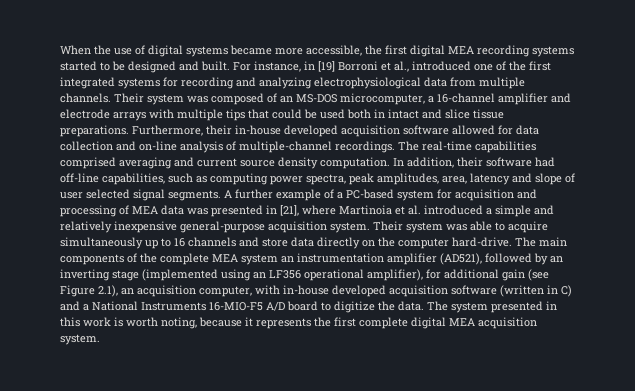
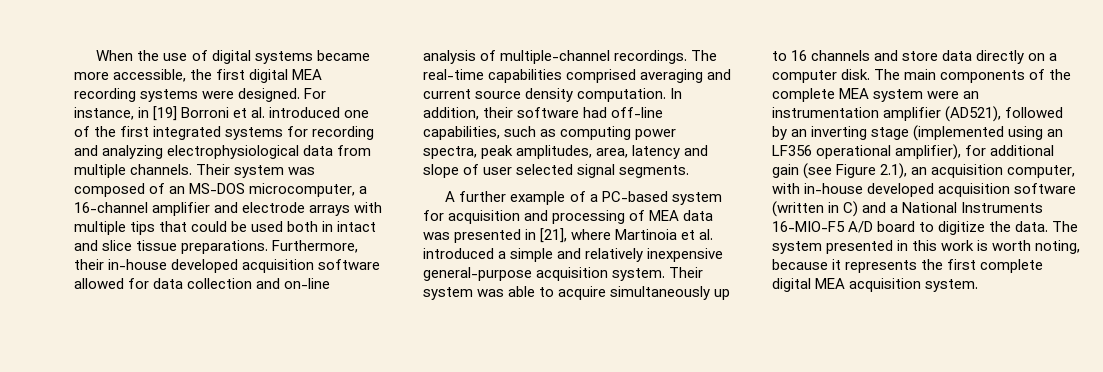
- When the use of digital systems became more accessible, the first digital MEA recording systems started to be designed and built.
+ When the use of digital systems became more accessible, the first digital MEA recording systems were designed.
- For instance, in [19] Borroni et al., introduced one of the first integrated systems for recording and analyzing electrophysiological data from multiple channels.
+ For instance, in [19] Borroni et al. introduced one of the first integrated systems for recording and analyzing electrophysiological data from multiple channels.
- In addition, their software had off-line capabilities, such as computing power spectra, peak amplitudes, area, latency and slope of user selected signal segments. A further example of a PC-based system for acquisition and processing of MEA data was presented in [21], where Martinoia et al. introduced a simple and relatively inexpensive general-purpose acquisition system.
+ In addition, their software had off-line capabilities, such as computing power spectra, peak amplitudes, area, latency and slope of user selected signal segments.
+ A further example of a PC-based system for acquisition and processing of MEA data was presented in [21], where Martinoia et al. introduced a simple and relatively inexpensive general-purpose acquisition system.
- Their system was able to acquire simultaneously up to 16 channels and store data directly on the computer hard-drive.
+ Their system was able to acquire simultaneously up to 16 channels and store data directly on a computer disk.
- The main components of the complete MEA system an instrumentation amplifier (AD521), followed by an inverting stage (implemented using an LF356 operational amplifier), for additional gain (see Figure 2.1), an acquisition computer, with in-house developed acquisition software (written in C) and a National Instruments 16-MIO-F5 A/D board to digitize the data.
+ The main components of the complete MEA system were an instrumentation amplifier (AD521), followed by an inverting stage (implemented using an LF356 operational amplifier), for additional gain (see Figure 2.1), an acquisition computer, with in-house developed acquisition software (written in C) and a National Instruments 16-MIO-F5 A/D board to digitize the data.

